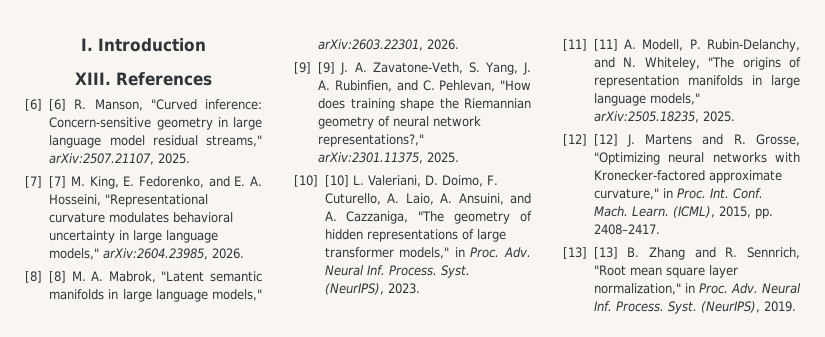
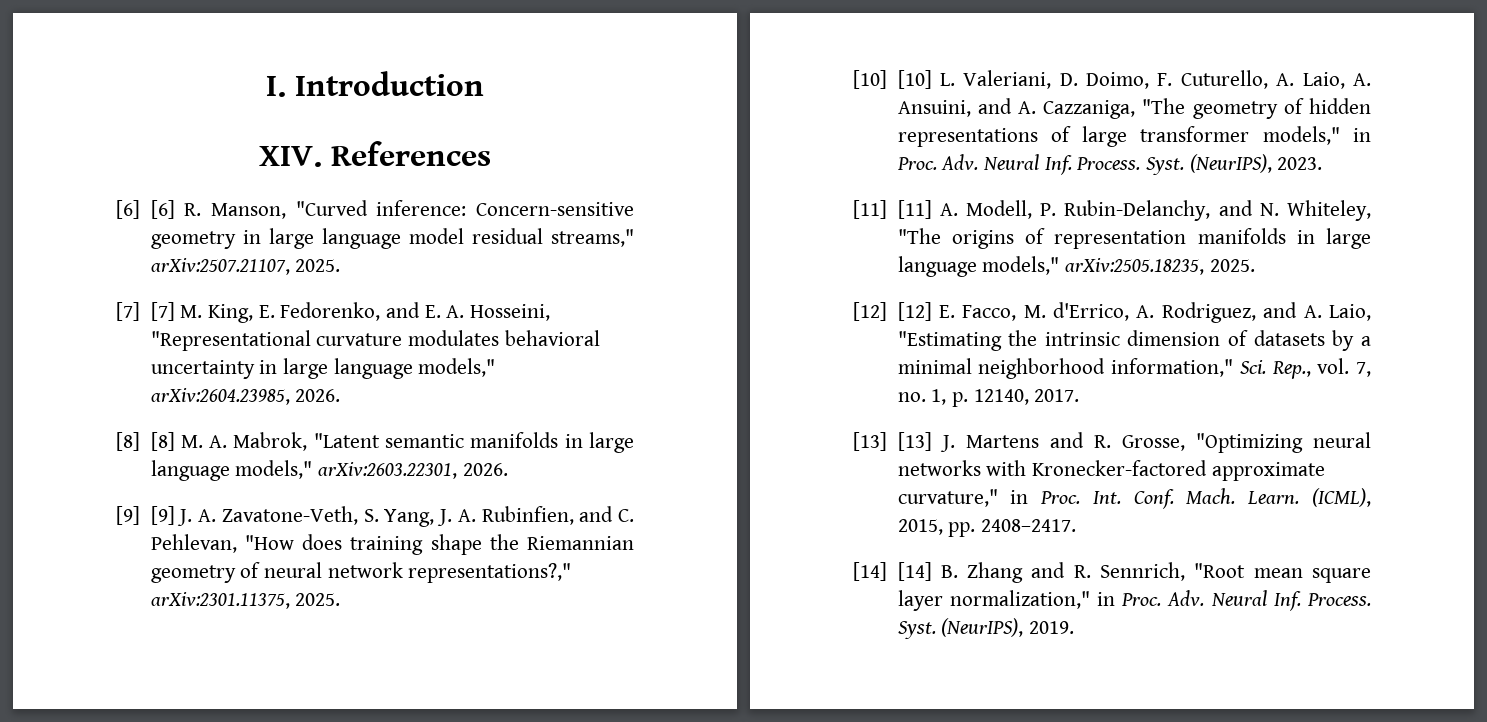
- XIII. References
+ XIV. References
- [12] [12] J. Martens and R. Grosse, "Optimizing neural networks with Kronecker-factored approximate curvature," in Proc.
+ [12] [12] E. Facco, M. d'Errico, A. Rodriguez, and A. Laio, "Estimating the intrinsic dimension of datasets by a minimal neighborhood information," Sci. Rep., vol. 7, no. 1, p. 12140, 2017.
+ [13] [13] J. Martens and R. Grosse, "Optimizing neural networks with Kronecker-factored approximate curvature," in Proc.
- [13] [13] B. Zhang and R. Sennrich, "Root mean square layer normalization," in Proc.
+ [14] [14] B. Zhang and R. Sennrich, "Root mean square layer normalization," in Proc.

